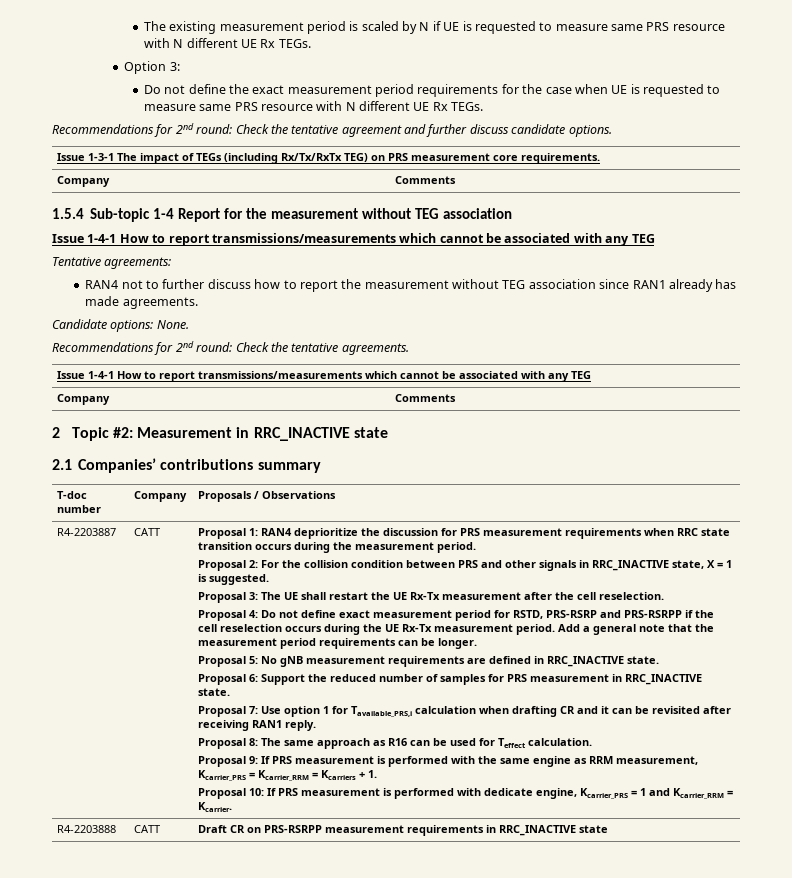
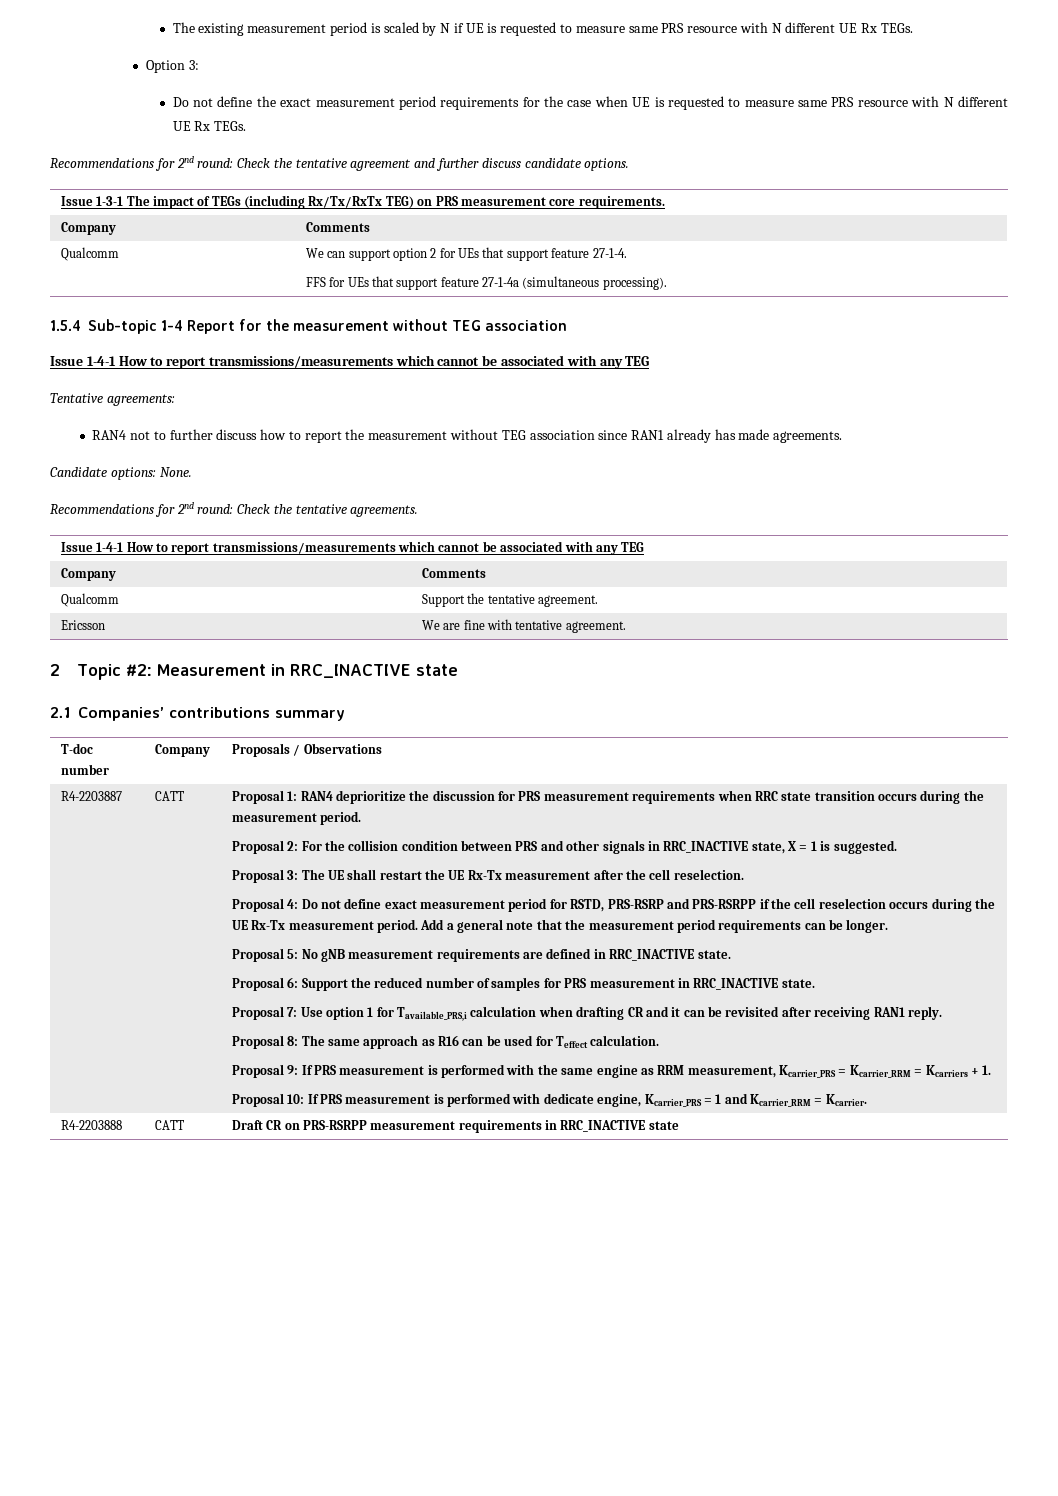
+ Qualcomm | We can support option 2 for UEs that support feature 27-1-4.
+ FFS for UEs that support feature 27-1-4a (simultaneous processing).
+ Qualcomm | Support the tentative agreement.
+ Ericsson | We are fine with tentative agreement.

